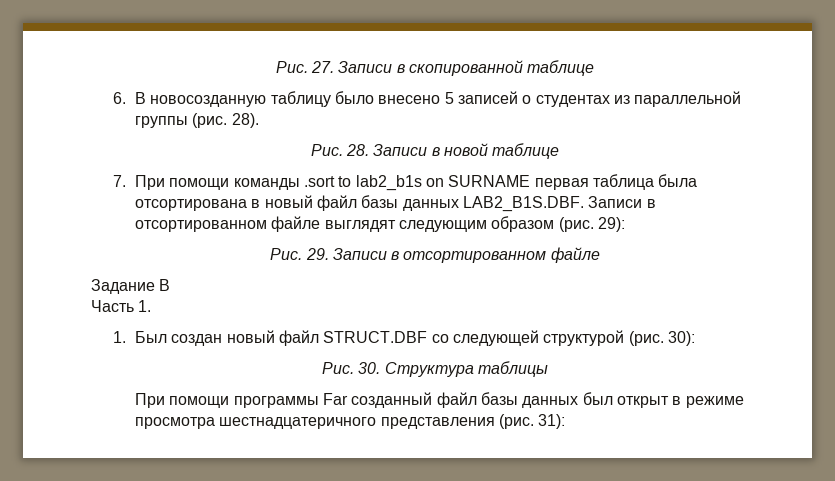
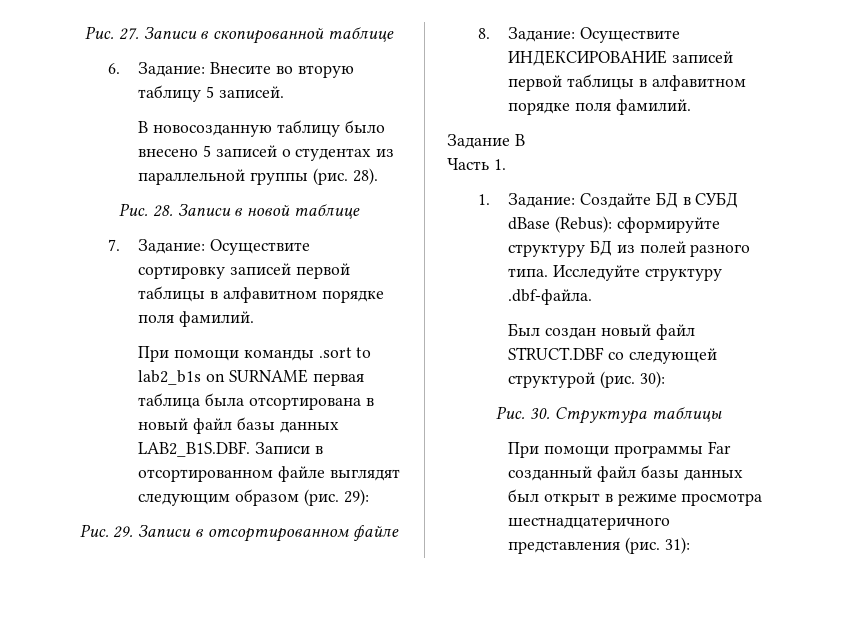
- 6. В новосозданную таблицу было внесено 5 записей о студентах из параллельной группы (рис.
+ 6. Задание: Внесите во вторую таблицу 5 записей.
+ В новосозданную таблицу было внесено 5 записей о студентах из параллельной группы (рис.
- 7. При помощи команды .sort to lab2_b1s on SURNAME первая таблица была отсортирована в новый файл базы данных LAB2_B1S.DBF. Записи в отсортированном файле выглядят следующим образом (рис.
+ 7. Задание: Осуществите сортировку записей первой таблицы в алфавитном порядке поля фамилий.
+ При помощи команды .sort to lab2_b1s on SURNAME первая таблица была отсортирована в новый файл базы данных LAB2_B1S.DBF. Записи в отсортированном файле выглядят следующим образом (рис.
+ 8. Задание: Осуществите ИНДЕКСИРОВАНИЕ записей первой таблицы в алфавитном порядке поля фамилий.
- 1. Был создан новый файл STRUCT.DBF со следующей структурой (рис.
+ 1. Задание: Создайте БД в СУБД dBase (Rebus): сформируйте структуру БД из полей разного типа. Исследуйте структуру .dbf-файла.
+ Был создан новый файл STRUCT.DBF со следующей структурой (рис.

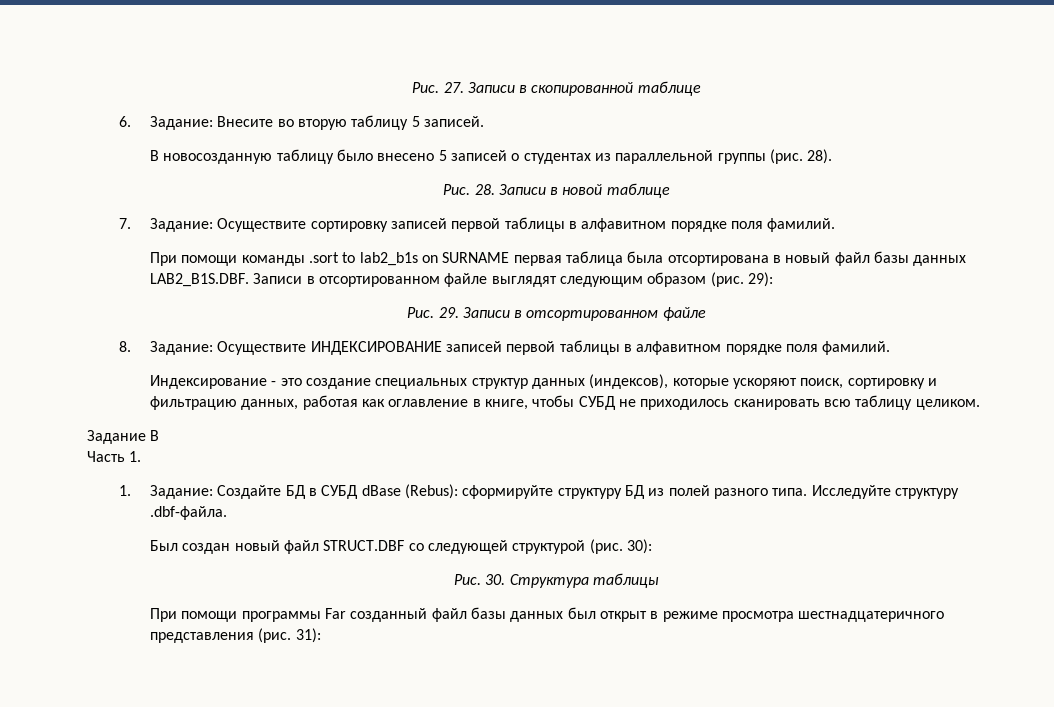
+ Индексирование - это создание специальных структур данных (индексов), которые ускоряют поиск, сортировку и фильтрацию данных, работая как оглавление в книге, чтобы СУБД не приходилось сканировать всю таблицу целиком.

